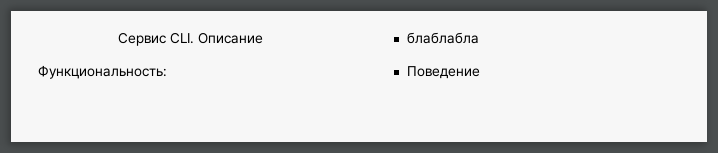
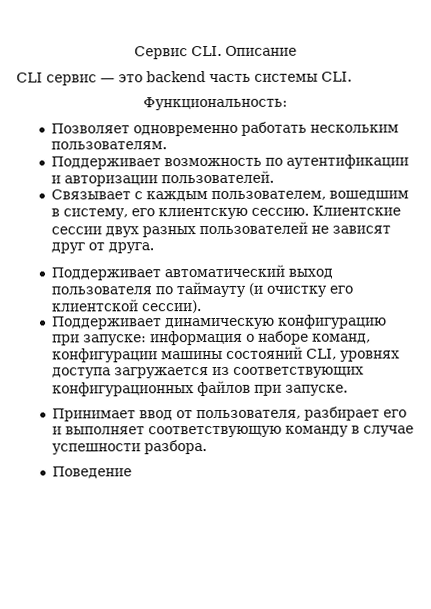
+ CLI сервис — это backend часть системы CLI.
  Функциональность:
- блаблабла
+ Позволяет одновременно работать нескольким пользователям.
+ Поддерживает возможность по аутентификации и авторизации пользователей.
+ Связывает с каждым пользователем, вошедшим в систему, его клиентскую сессию. Клиентские сессии двух разных пользователей не зависят друг от друга.
+ Поддерживает автоматический выход пользователя по таймауту (и очистку его клиентской сессии).
+ Поддерживает динамическую конфигурацию при запуске: информация о наборе команд, конфигурации машины состояний CLI, уровнях доступа загружается из соответствующих конфигурационных файлов при запуске.
+ Принимает ввод от пользователя, разбирает его и выполняет соответствующую команду в случае успешности разбора.

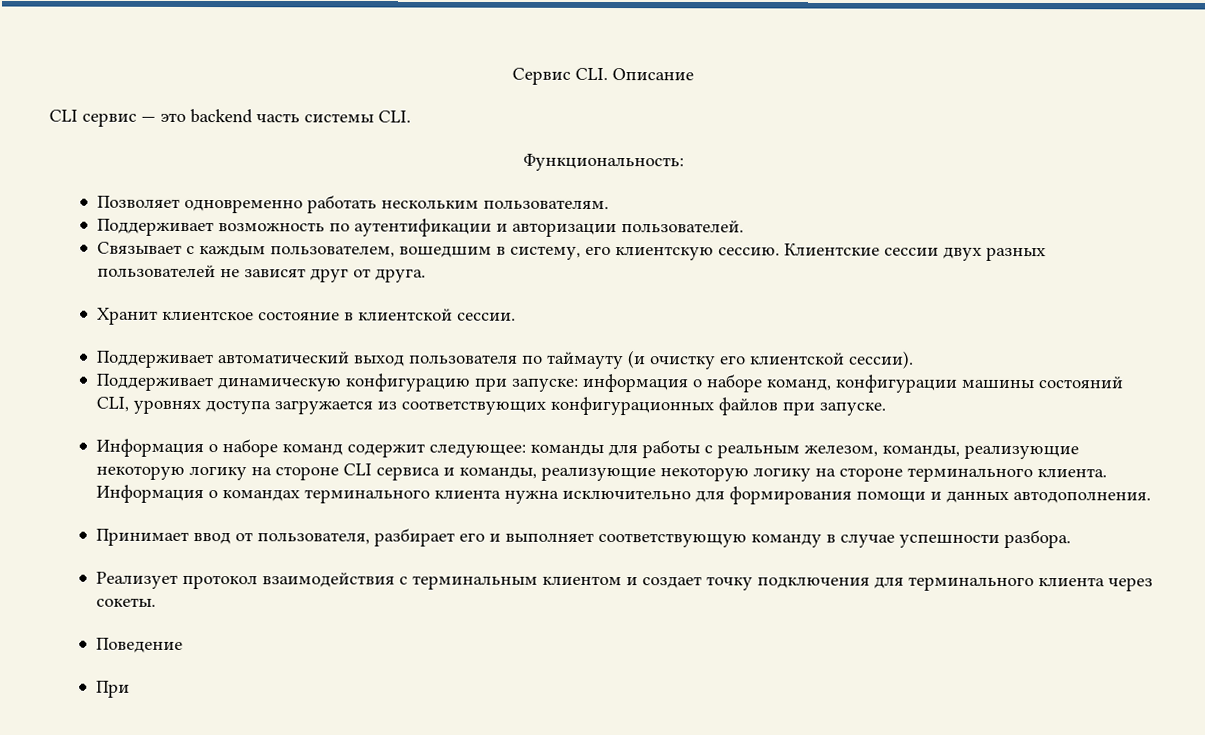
+ Хранит клиентское состояние в клиентской сессии.
+ Информация о наборе команд содержит следующее: команды для работы с реальным железом, команды, реализующие некоторую логику на стороне CLI сервиса и команды, реализующие некоторую логику на стороне терминального клиента. Информация о командах терминального клиента нужна исключительно для формирования помощи и данных автодополнения.
+ Реализует протокол взаимодействия с терминальным клиентом и создает точку подключения для терминального клиента через сокеты.
+ При

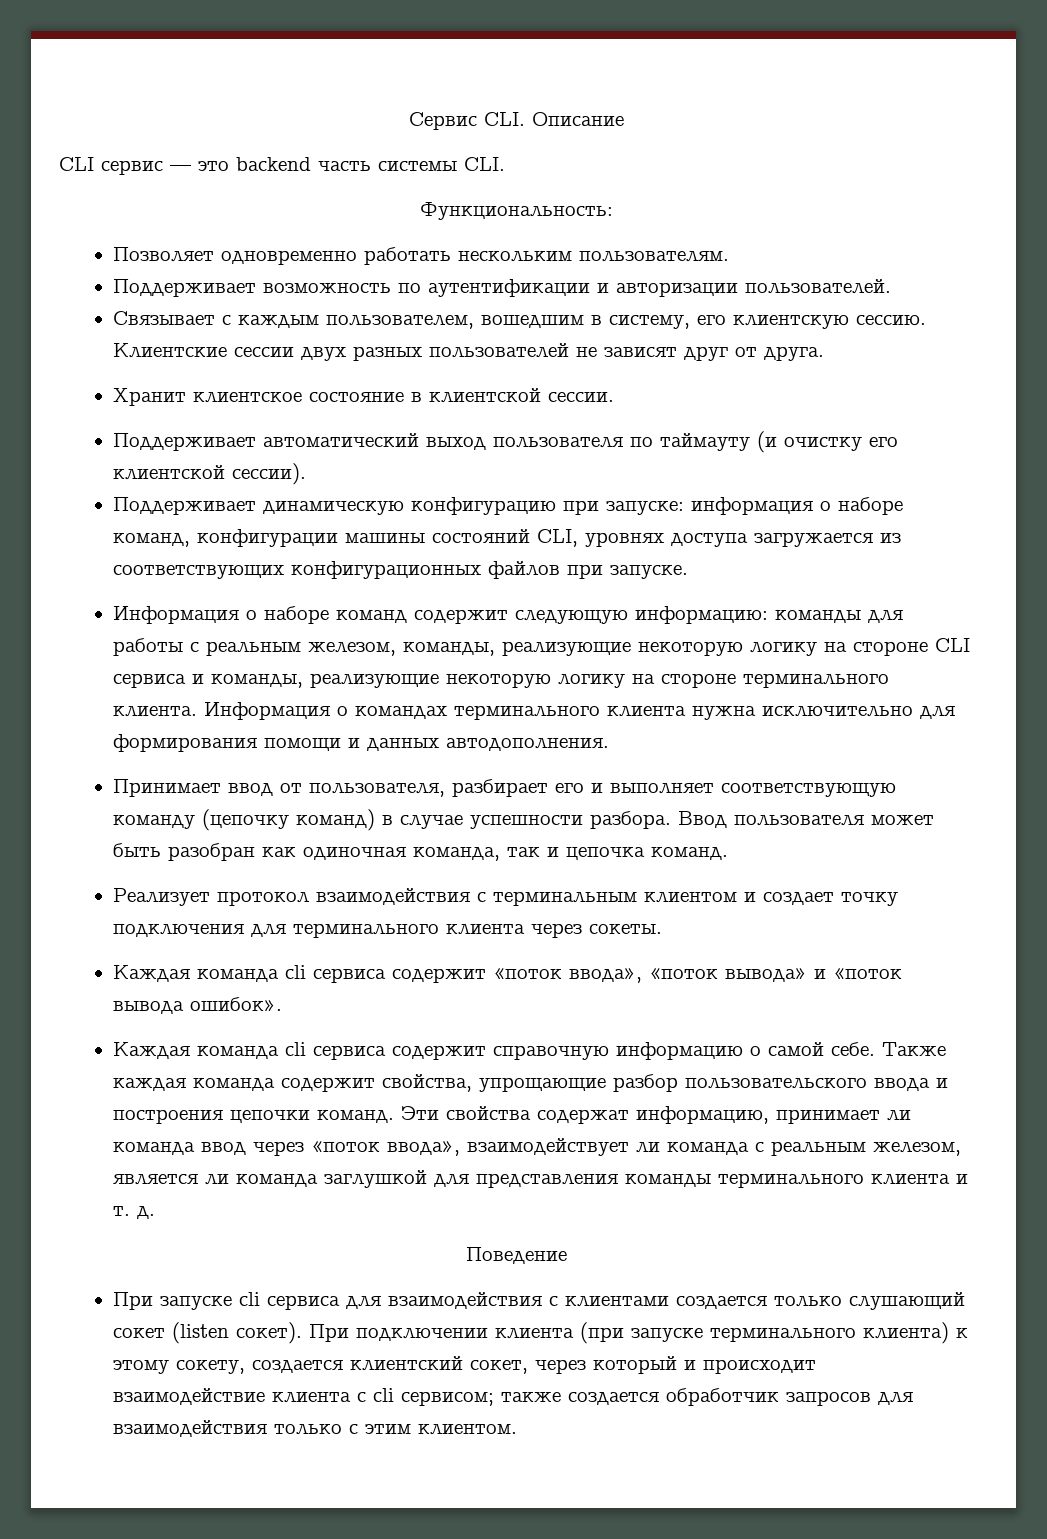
- Информация о наборе команд содержит следующее: команды для работы с реальным железом, команды, реализующие некоторую логику на стороне CLI сервиса и команды, реализующие некоторую логику на стороне терминального клиента.
+ Информация о наборе команд содержит следующую информацию: команды для работы с реальным железом, команды, реализующие некоторую логику на стороне CLI сервиса и команды, реализующие некоторую логику на стороне терминального клиента.
- Принимает ввод от пользователя, разбирает его и выполняет соответствующую команду в случае успешности разбора.
+ Принимает ввод от пользователя, разбирает его и выполняет соответствующую команду (цепочку команд) в случае успешности разбора. Ввод пользователя может быть разобран как одиночная команда, так и цепочка команд.
+ Каждая команда cli сервиса содержит «поток ввода», «поток вывода» и «поток вывода ошибок».
+ Каждая команда cli сервиса содержит справочную информацию о самой себе. Также каждая команда содержит свойства, упрощающие разбор пользовательского ввода и построения цепочки команд. Эти свойства содержат информацию, принимает ли команда ввод через «поток ввода», взаимодействует ли команда с реальным железом, является ли команда заглушкой для представления команды терминального клиента и т. д.
  Поведение
- При
+ При запуске cli сервиса для взаимодействия с клиентами создается только слушающий сокет (listen сокет). При подключении клиента (при запуске терминального клиента) к этому сокету, создается клиентский сокет, через который и происходит взаимодействие клиента с cli сервисом; также создается обработчик запросов для взаимодействия только с этим клиентом.

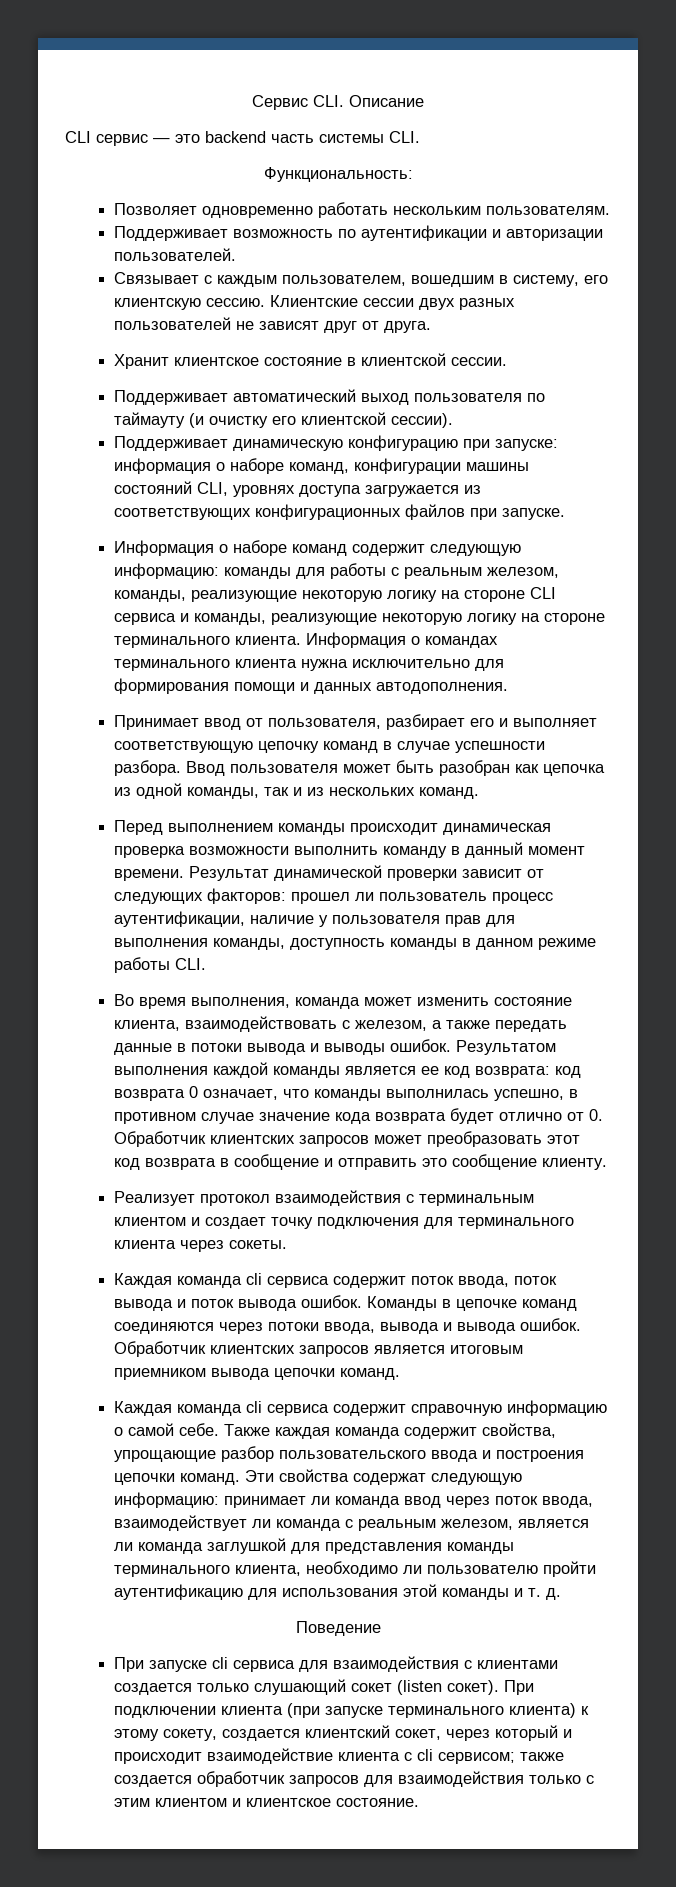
- Принимает ввод от пользователя, разбирает его и выполняет соответствующую команду (цепочку команд) в случае успешности разбора.
+ Принимает ввод от пользователя, разбирает его и выполняет соответствующую цепочку команд в случае успешности разбора.
- Ввод пользователя может быть разобран как одиночная команда, так и цепочка команд.
+ Ввод пользователя может быть разобран как цепочка из одной команды, так и из нескольких команд.
+ Перед выполнением команды происходит динамическая проверка возможности выполнить команду в данный момент времени. Результат динамической проверки зависит от следующих факторов: прошел ли пользователь процесс аутентификации, наличие у пользователя прав для выполнения команды, доступность команды в данном режиме работы CLI.
+ Во время выполнения, команда может изменить состояние клиента, взаимодействовать с железом, а также передать данные в потоки вывода и выводы ошибок. Результатом выполнения каждой команды является ее код возврата: код возврата 0 означает, что команды выполнилась успешно, в противном случае значение кода возврата будет отлично от 0. Обработчик клиентских запросов может преобразовать этот код возврата в сообщение и отправить это сообщение клиенту.
- Каждая команда cli сервиса содержит «поток ввода», «поток вывода» и «поток вывода ошибок».
+ Каждая команда cli сервиса содержит поток ввода, поток вывода и поток вывода ошибок. Команды в цепочке команд соединяются через потоки ввода, вывода и вывода ошибок. Обработчик клиентских запросов является итоговым приемником вывода цепочки команд.
- Эти свойства содержат информацию, принимает ли команда ввод через «поток ввода», взаимодействует ли команда с реальным железом, является ли команда заглушкой для представления команды терминального клиента и т. д.
+ Эти свойства содержат следующую информацию: принимает ли команда ввод через поток ввода, взаимодействует ли команда с реальным железом, является ли команда заглушкой для представления команды терминального клиента, необходимо ли пользователю пройти аутентификацию для использования этой команды и т. д.
- При подключении клиента (при запуске терминального клиента) к этому сокету, создается клиентский сокет, через который и происходит взаимодействие клиента с cli сервисом; также создается обработчик запросов для взаимодействия только с этим клиентом.
+ При подключении клиента (при запуске терминального клиента) к этому сокету, создается клиентский сокет, через который и происходит взаимодействие клиента с cli сервисом; также создается обработчик запросов для взаимодействия только с этим клиентом и клиентское состояние.

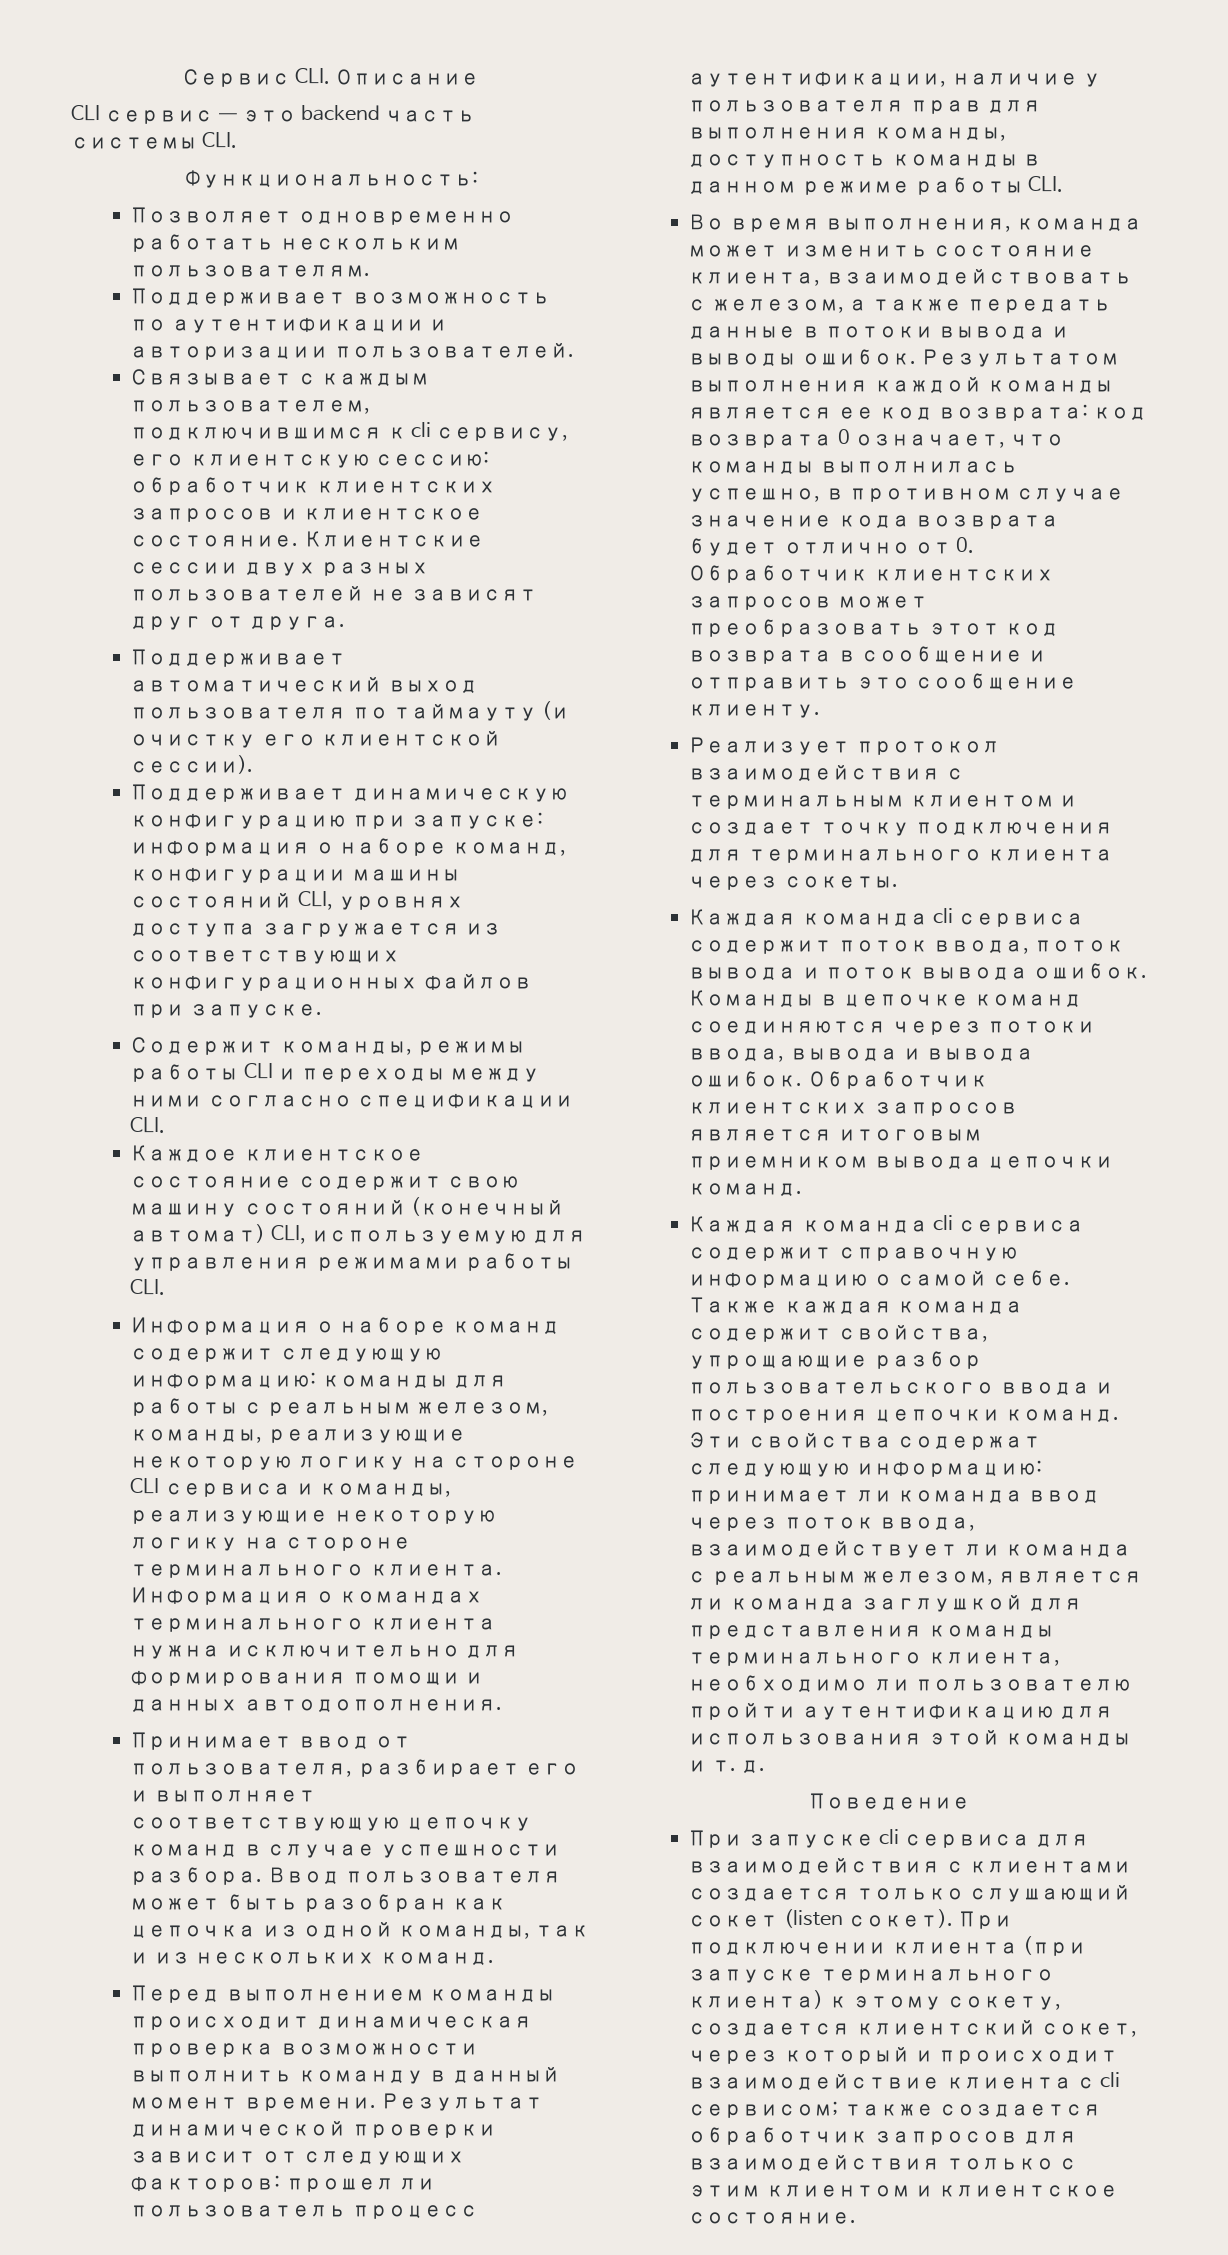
- Связывает с каждым пользователем, вошедшим в систему, его клиентскую сессию.
+ Связывает с каждым пользователем, подключившимся к cli сервису, его клиентскую сессию: обработчик клиентских запросов и клиентское состояние.
- Хранит клиентское состояние в клиентской сессии.
+ Содержит команды, режимы работы CLI и переходы между ними согласно спецификации CLI.
+ Каждое клиентское состояние содержит свою машину состояний (конечный автомат) CLI, используемую для управления режимами работы CLI.

